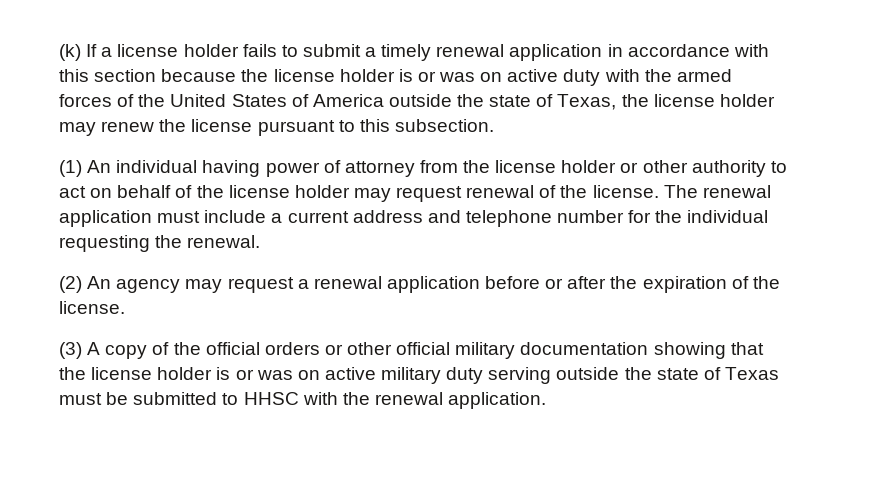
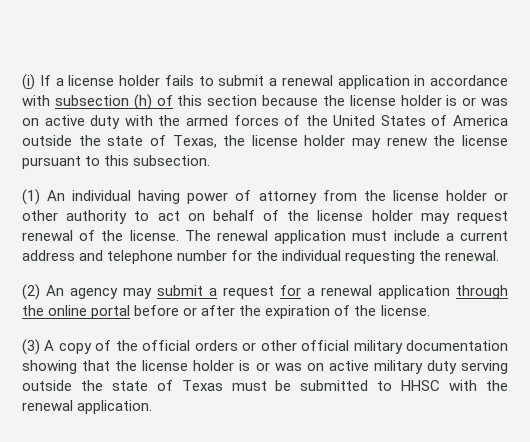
- (k) If a license holder fails to submit a timely renewal application in accordance with this section because the license holder is or was on active duty with the armed forces of the United States of America outside the state of Texas, the license holder may renew the license pursuant to this subsection.
+ (i) If a license holder fails to submit a renewal application in accordance with subsection (h) of this section because the license holder is or was on active duty with the armed forces of the United States of America outside the state of Texas, the license holder may renew the license pursuant to this subsection.
- (2) An agency may request a renewal application before or after the expiration of the license.
+ (2) An agency may submit a request for a renewal application through the online portal before or after the expiration of the license.

